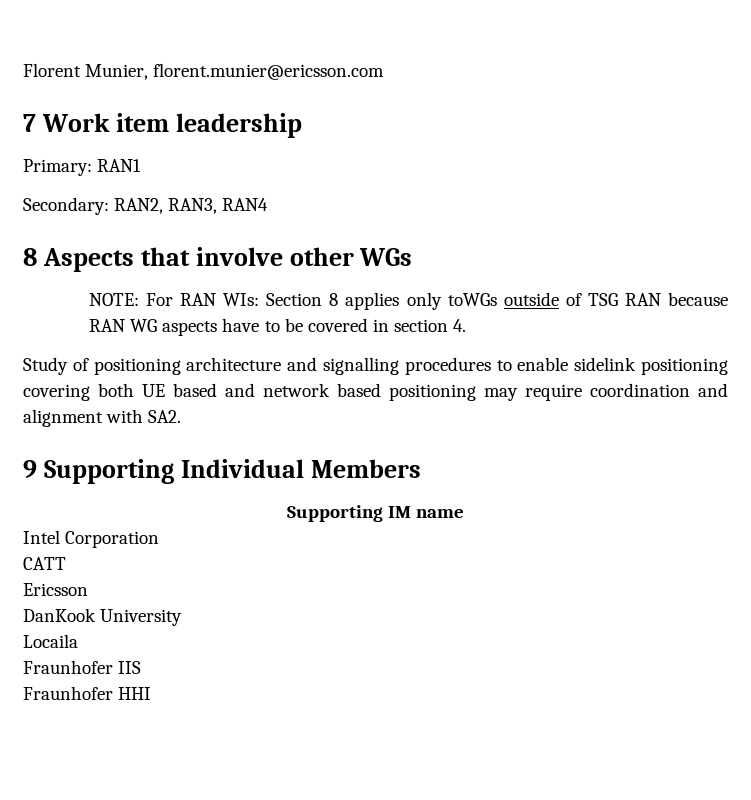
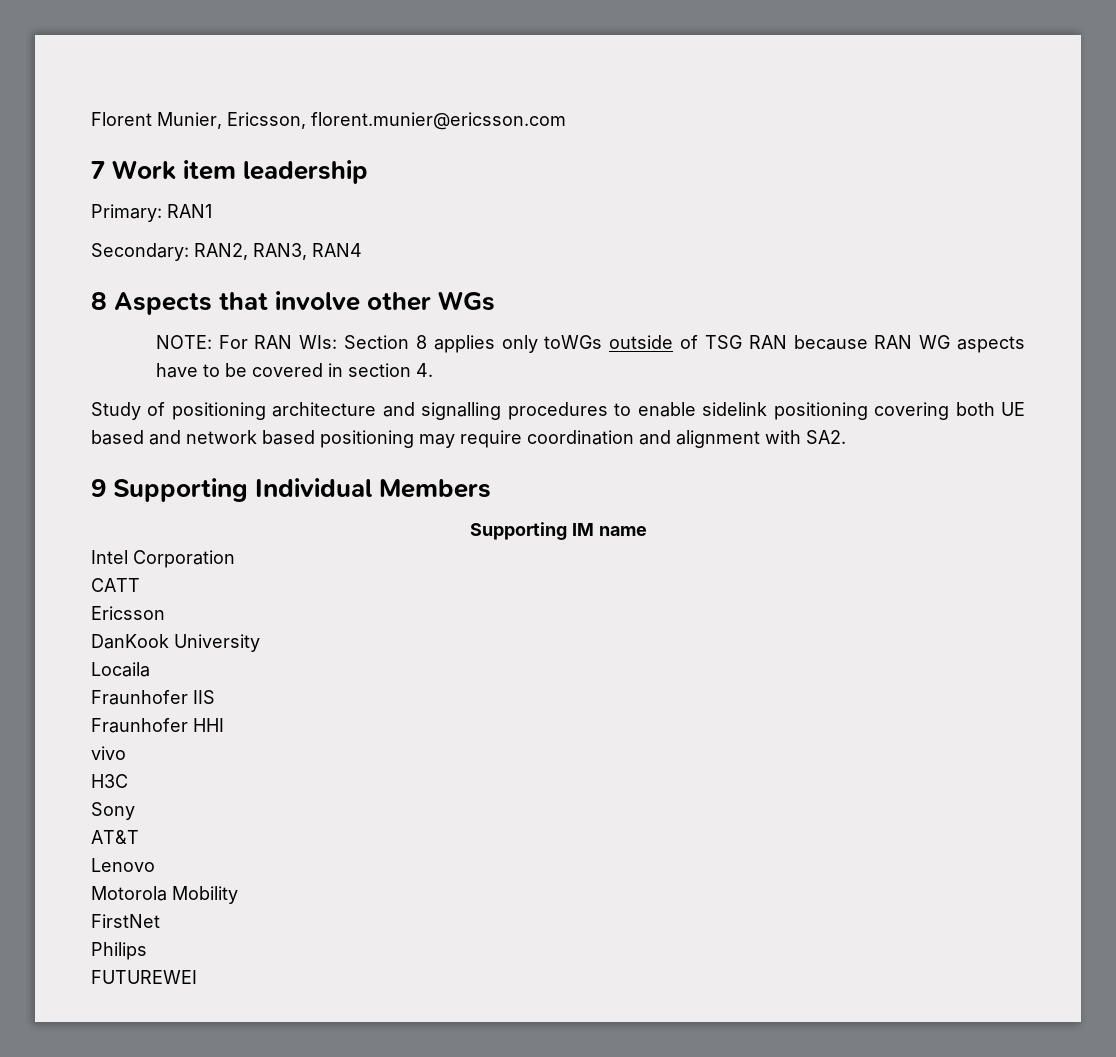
- Florent Munier, florent.munier@ericsson.com
+ Florent Munier, Ericsson, florent.munier@ericsson.com
+ vivo
+ H3C
+ Sony
+ AT&T
+ Lenovo
+ Motorola Mobility
+ FirstNet
+ Philips
+ FUTUREWEI

